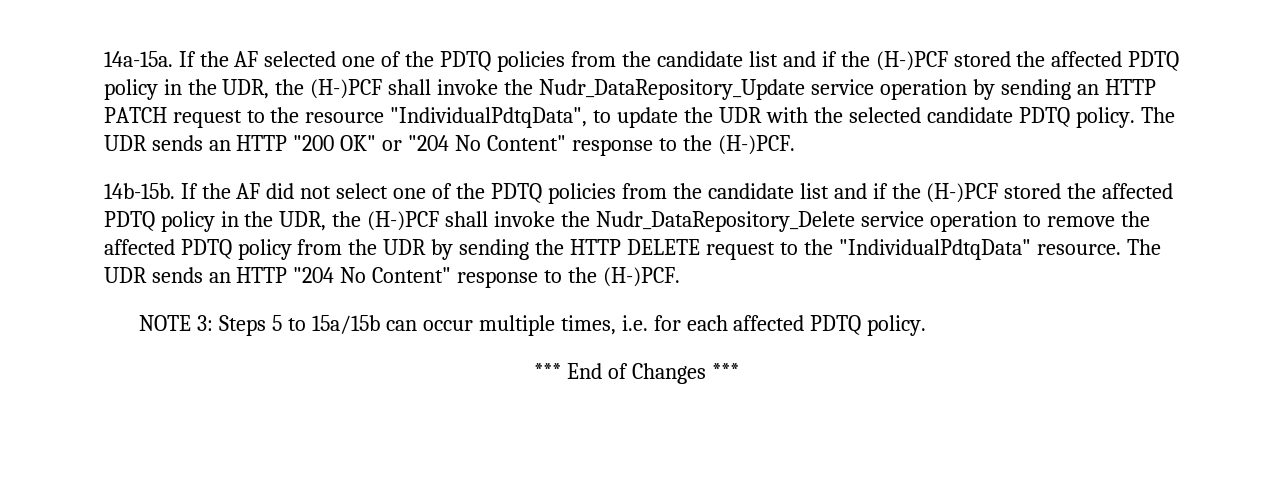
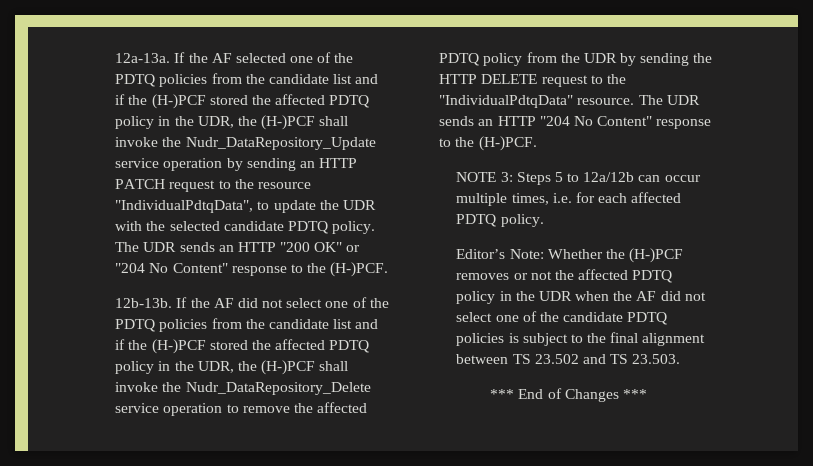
- 14a-15a.
+ 12a-13a.
- 14b-15b.
+ 12b-13b.
- NOTE 3: Steps 5 to 15a/15b can occur multiple times, i.e. for each affected PDTQ policy.
+ NOTE 3: Steps 5 to 12a/12b can occur multiple times, i.e. for each affected PDTQ policy.
+ Editor’s Note: Whether the (H-)PCF removes or not the affected PDTQ policy in the UDR when the AF did not select one of the candidate PDTQ policies is subject to the final alignment between TS 23.502 and TS 23.503.

